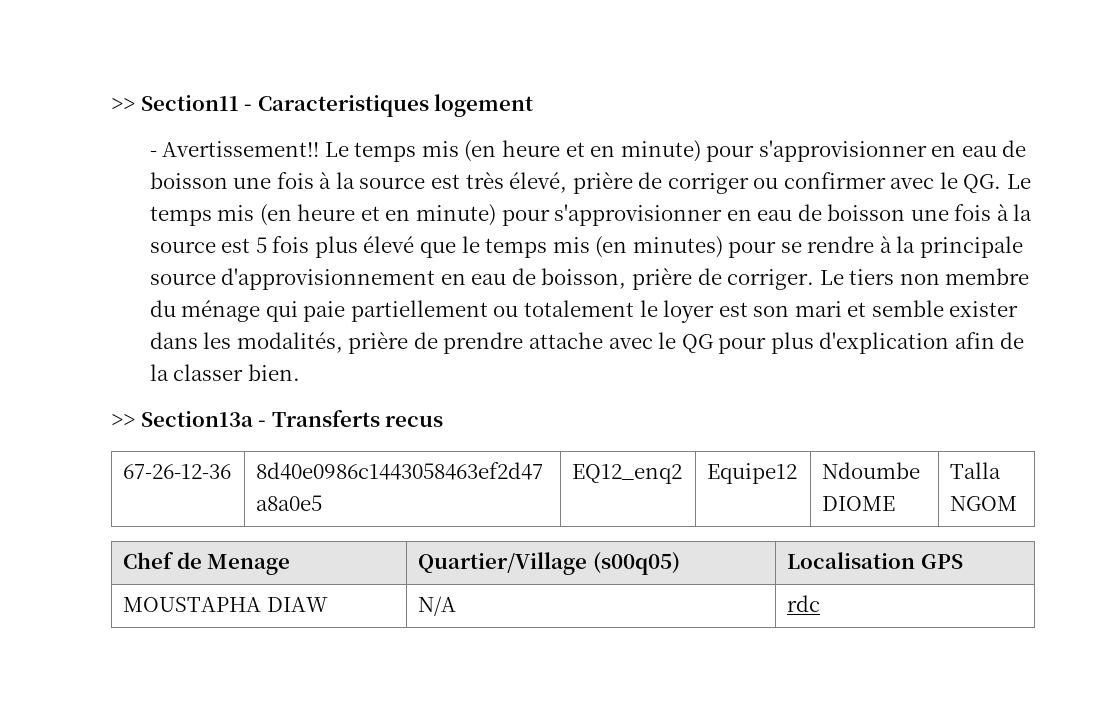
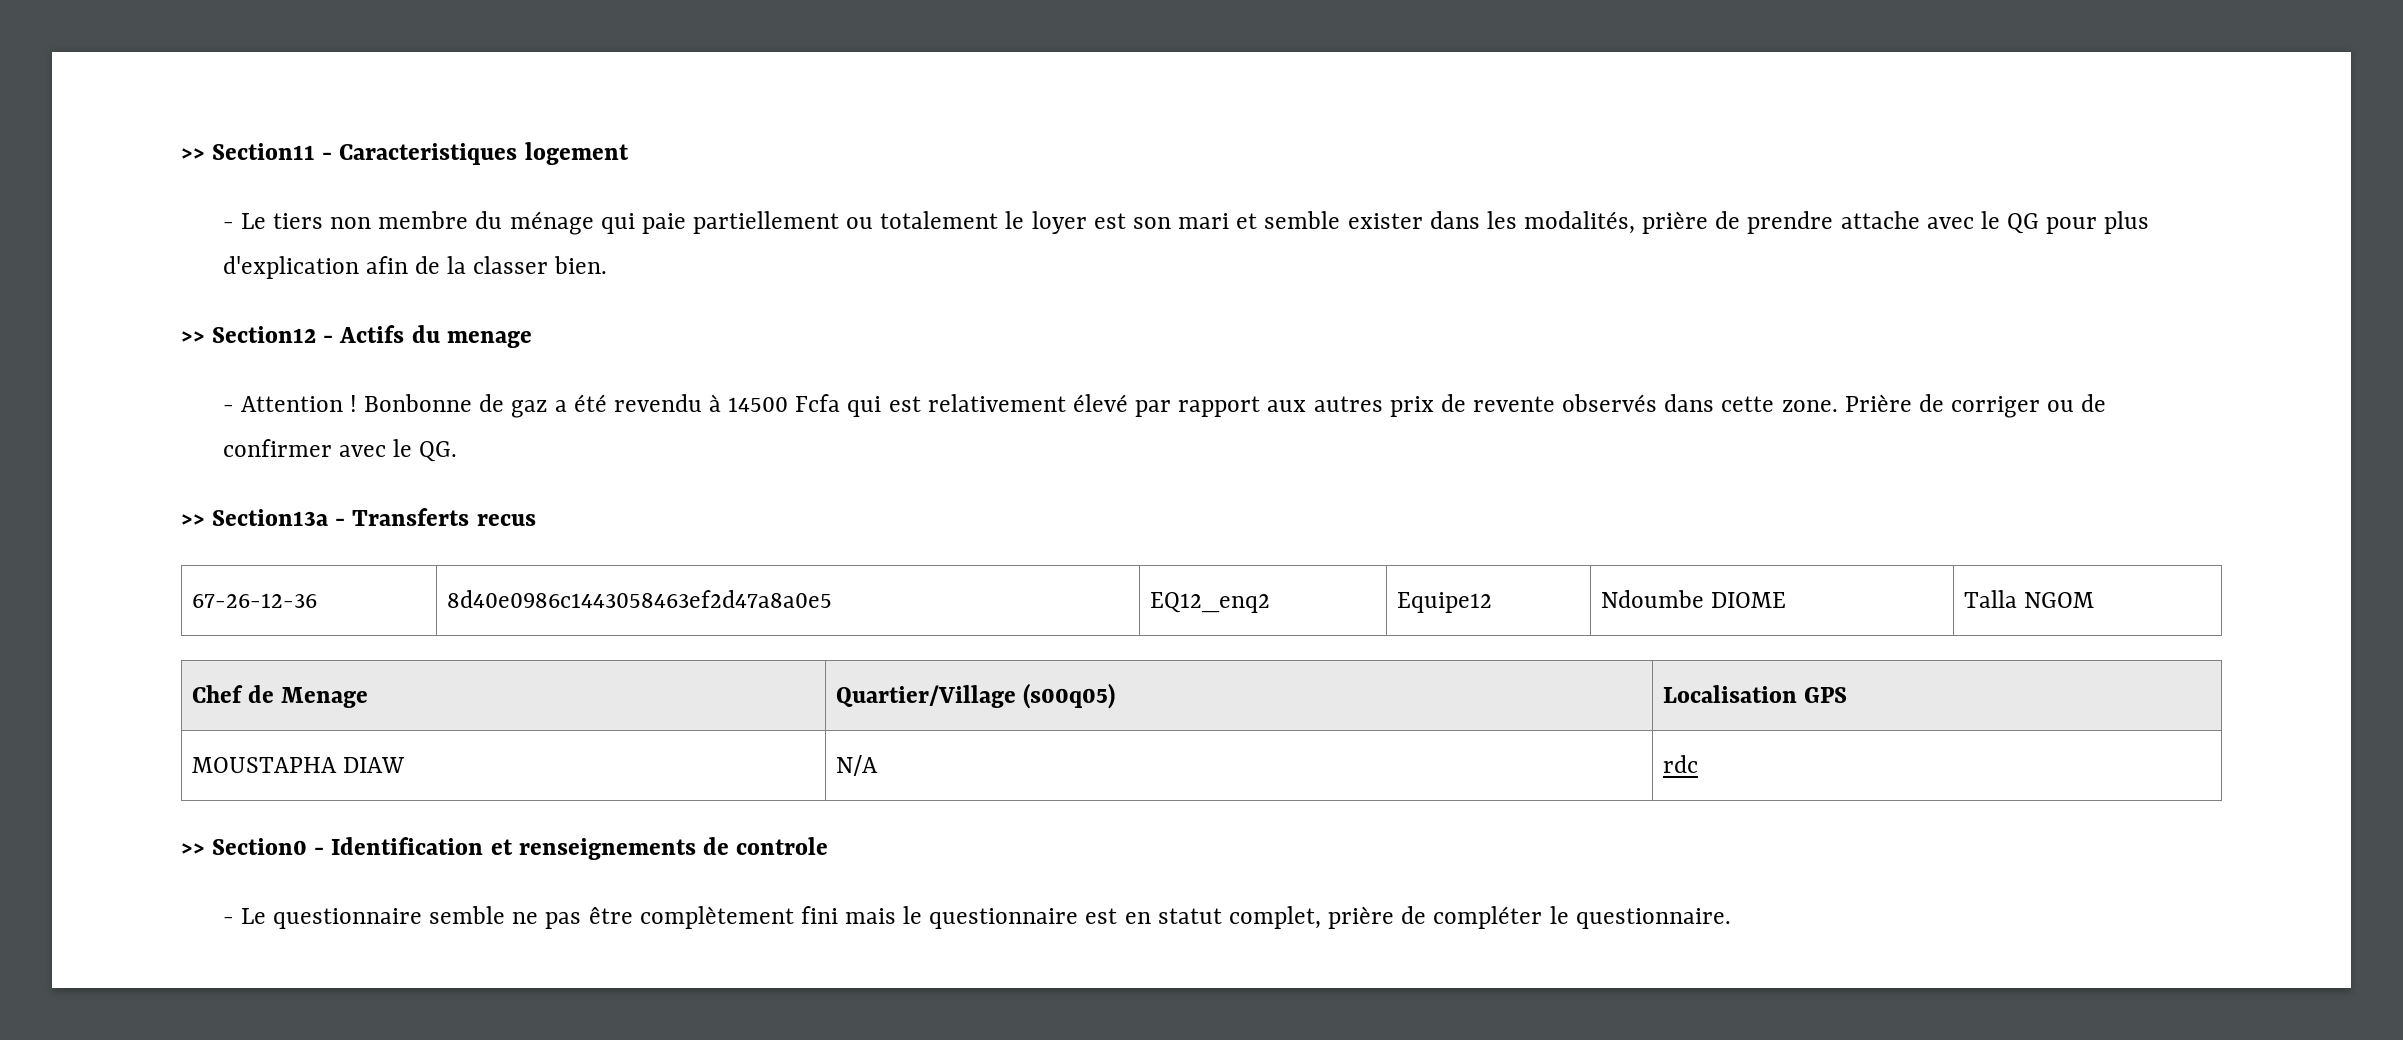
- - Avertissement!! Le temps mis (en heure et en minute) pour s'approvisionner en eau de boisson une fois à la source est très élevé, prière de corriger ou confirmer avec le QG. Le temps mis (en heure et en minute) pour s'approvisionner en eau de boisson une fois à la source est 5 fois plus élevé que le temps mis (en minutes) pour se rendre à la principale source d'approvisionnement en eau de boisson, prière de corriger. Le tiers non membre du ménage qui paie partiellement ou totalement le loyer est son mari et semble exister dans les modalités, prière de prendre attache avec le QG pour plus d'explication afin de la classer bien.
+ - Le tiers non membre du ménage qui paie partiellement ou totalement le loyer est son mari et semble exister dans les modalités, prière de prendre attache avec le QG pour plus d'explication afin de la classer bien.
+ >> Section12 - Actifs du menage
+ - Attention ! Bonbonne de gaz a été revendu à 14500 Fcfa qui est relativement élevé par rapport aux autres prix de revente observés dans cette zone. Prière de corriger ou de confirmer avec le QG.
+ >> Section0 - Identification et renseignements de controle
+ - Le questionnaire semble ne pas être complètement fini mais le questionnaire est en statut complet, prière de compléter le questionnaire.

